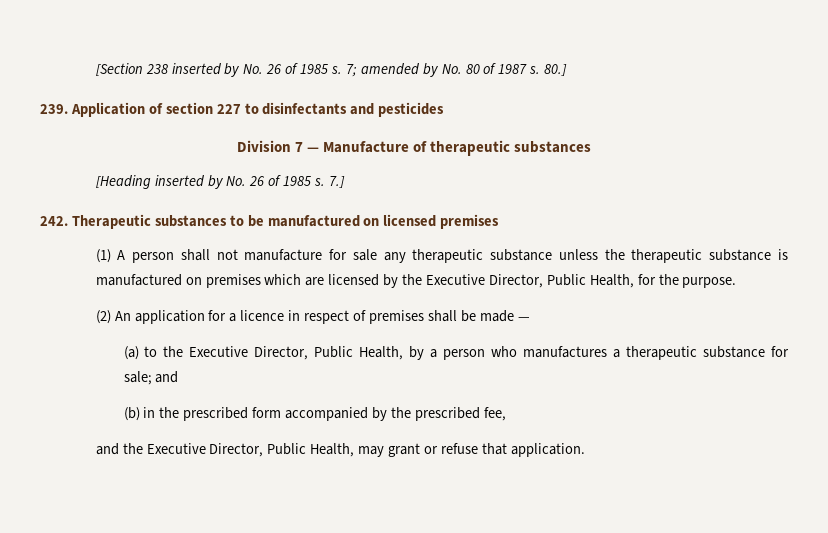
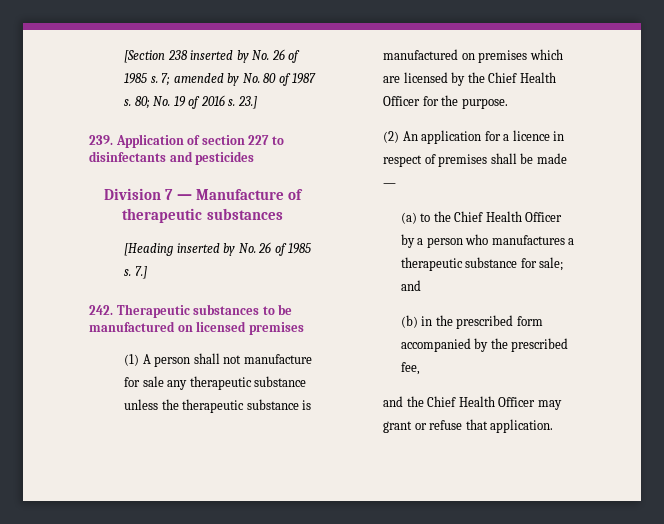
- 80.]
+ 80; No. 19 of 2016 s. 23.]
- (1) A person shall not manufacture for sale any therapeutic substance unless the therapeutic substance is manufactured on premises which are licensed by the Executive Director, Public Health, for the purpose.
+ (1) A person shall not manufacture for sale any therapeutic substance unless the therapeutic substance is manufactured on premises which are licensed by the Chief Health Officer for the purpose.
- (a) to the Executive Director, Public Health, by a person who manufactures a therapeutic substance for sale; and
+ (a) to the Chief Health Officer by a person who manufactures a therapeutic substance for sale; and
- and the Executive Director, Public Health, may grant or refuse that application.
+ and the Chief Health Officer may grant or refuse that application.

